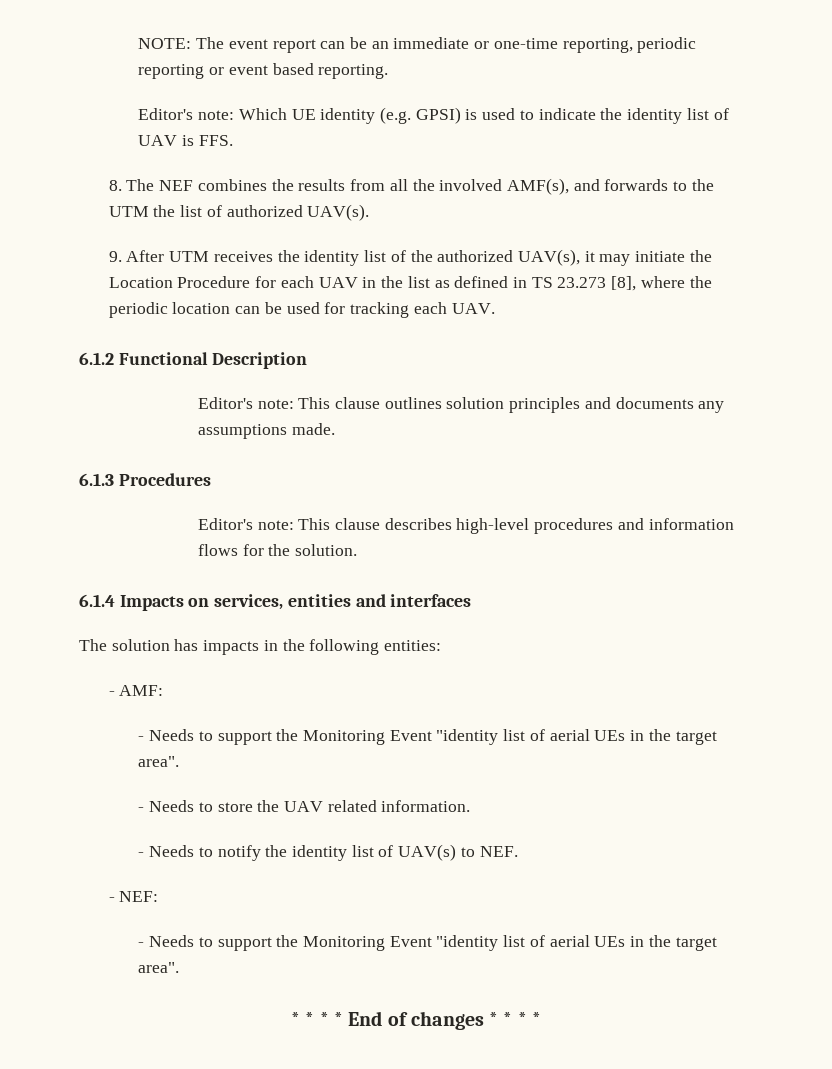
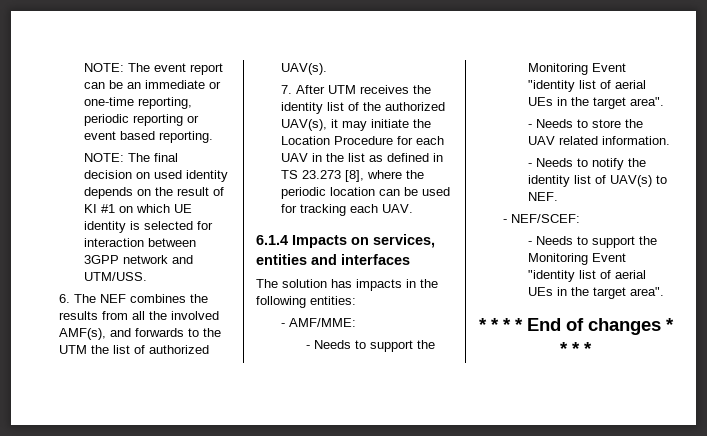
- Editor's note: Which UE identity (e.g. GPSI) is used to indicate the identity list of UAV is FFS.
- 8. The NEF combines the results from all the involved AMF(s), and forwards to the UTM the list of authorized UAV(s).
+ NOTE: The final decision on used identity depends on the result of KI #1 on which UE identity is selected for interaction between 3GPP network and UTM/USS.
+ 6. The NEF combines the results from all the involved AMF(s), and forwards to the UTM the list of authorized UAV(s).
- 9. After UTM receives the identity list of the authorized UAV(s), it may initiate the Location Procedure for each UAV in the list as defined in TS 23.273 [8], where the periodic location can be used for tracking each UAV.
+ 7. After UTM receives the identity list of the authorized UAV(s), it may initiate the Location Procedure for each UAV in the list as defined in TS 23.273 [8], where the periodic location can be used for tracking each UAV.
- 6.1.2 Functional Description
- Editor's note: This clause outlines solution principles and documents any assumptions made.
- 6.1.3 Procedures
- Editor's note: This clause describes high-level procedures and information flows for the solution.
- - AMF:
+ - AMF/MME:
- - NEF:
+ - NEF/SCEF:

